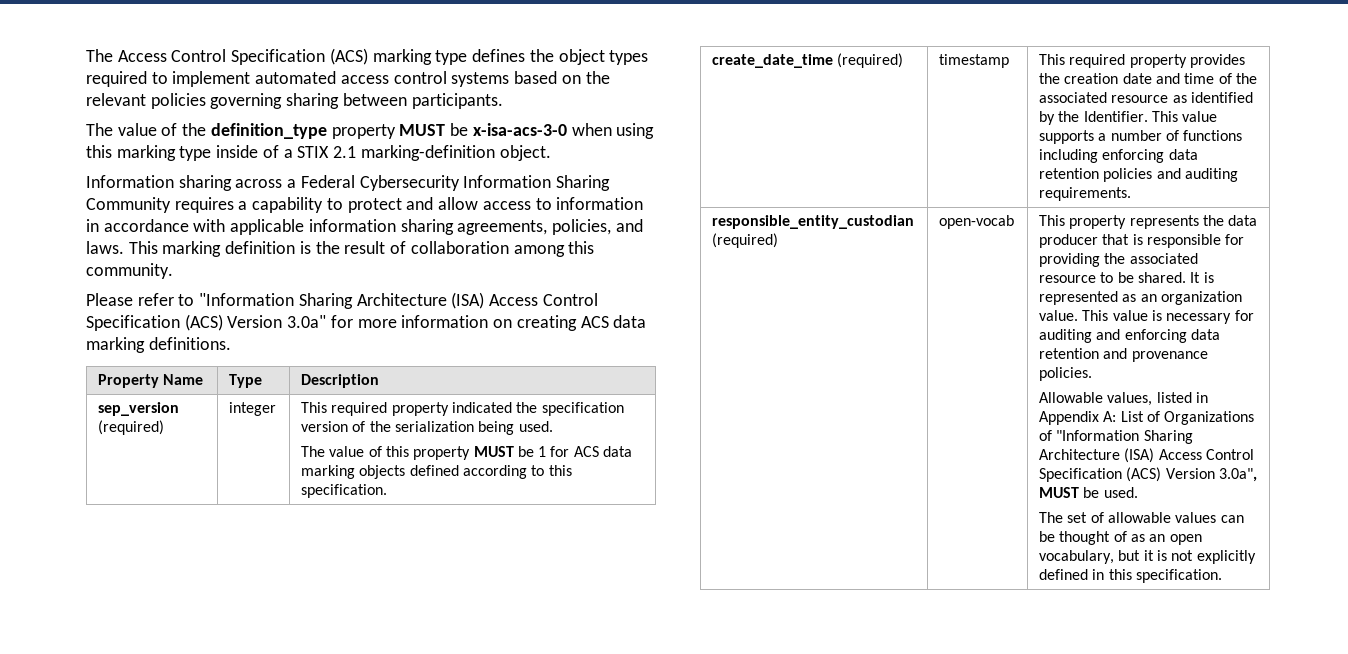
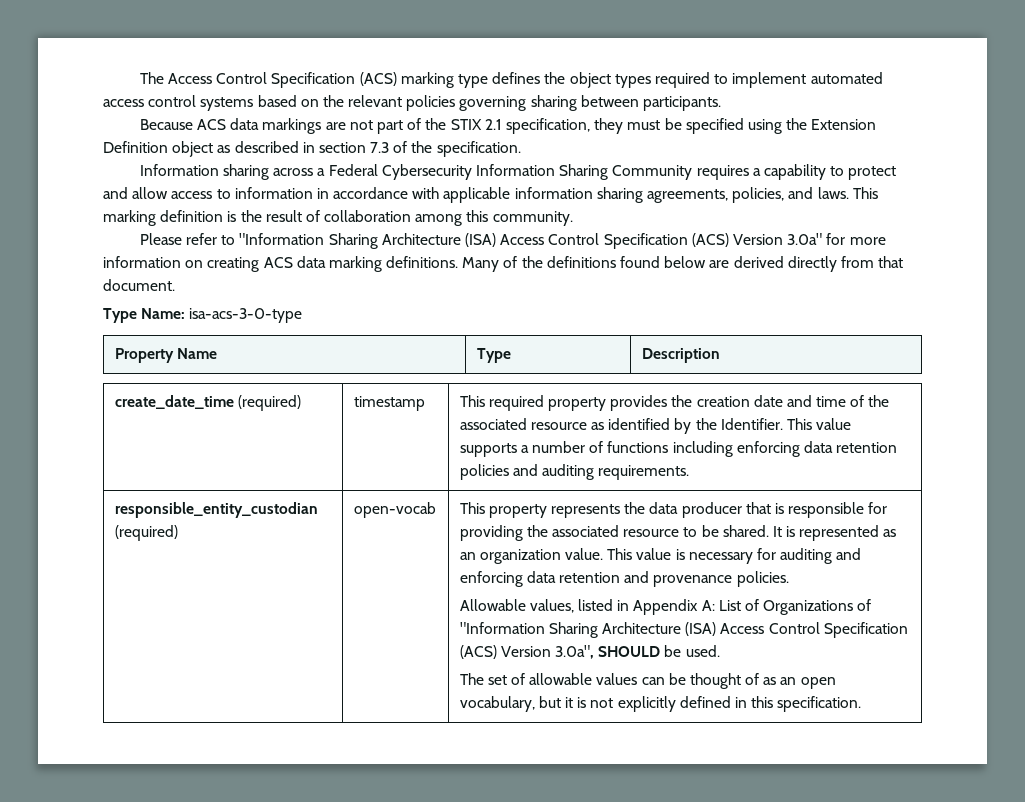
- The value of the definition_type property MUST be x-isa-acs-3-0 when using this marking type inside of a STIX 2.1 marking-definition object.
+ Because ACS data markings are not part of the STIX 2.1 specification, they must be specified using the Extension Definition object as described in section 7.3 of the specification.
- Please refer to "Information Sharing Architecture (ISA) Access Control Specification (ACS) Version 3.0a" for more information on creating ACS data marking definitions.
+ Please refer to "Information Sharing Architecture (ISA) Access Control Specification (ACS) Version 3.0a" for more information on creating ACS data marking definitions. Many of the definitions found below are derived directly from that document.
+ Type Name: isa-acs-3-0-type
  Property Name | Type | Description
- sep_version (required) | integer | This required property indicated the specification version of the serialization being used.
- The value of this property MUST be 1 for ACS data marking objects defined according to this specification.
- Allowable values, listed in Appendix A: List of Organizations of "Information Sharing Architecture (ISA) Access Control Specification (ACS) Version 3.0a", MUST be used.
+ Allowable values, listed in Appendix A: List of Organizations of "Information Sharing Architecture (ISA) Access Control Specification (ACS) Version 3.0a", SHOULD be used.

